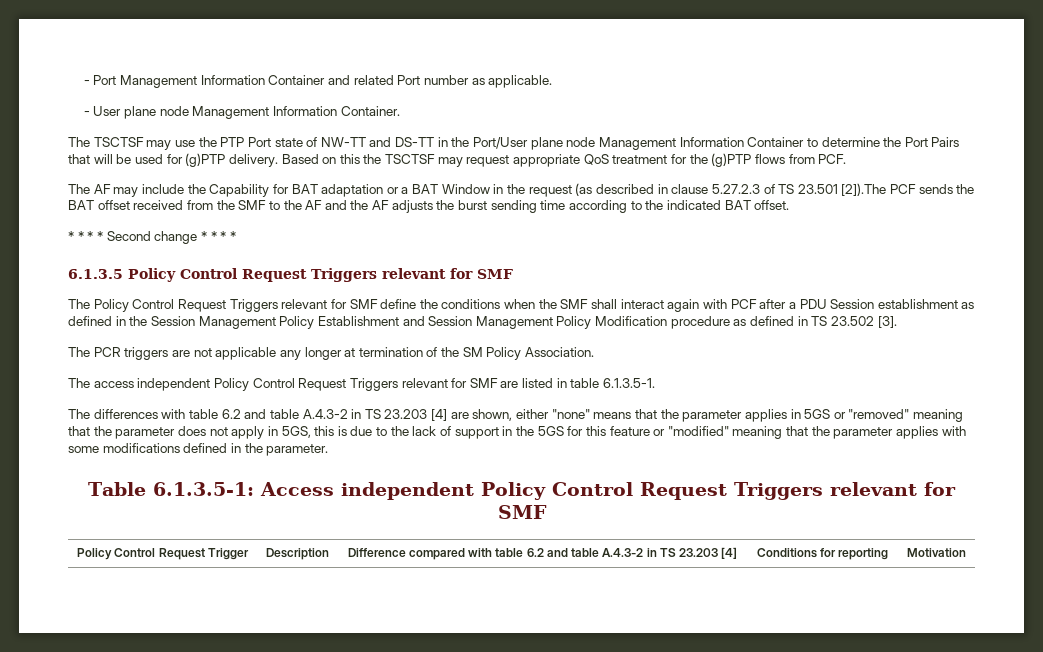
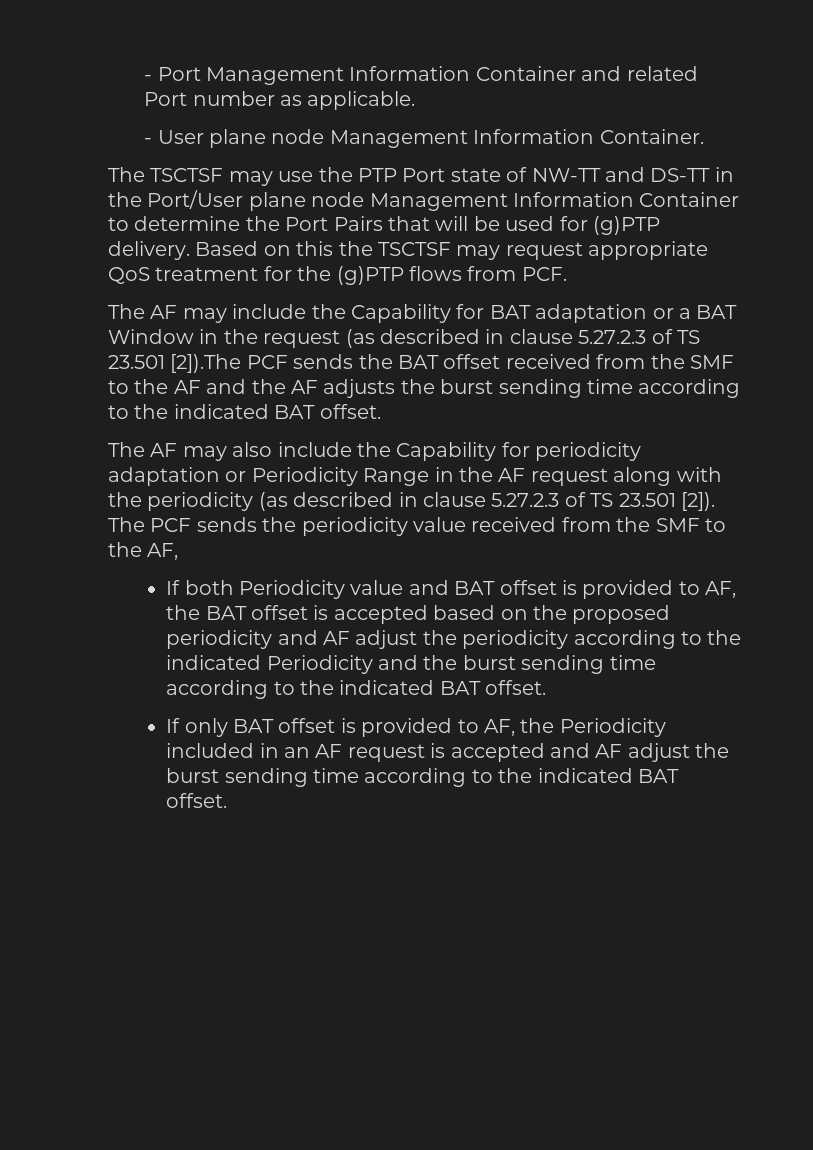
- * * * * Second change * * * *
- 6.1.3.5 Policy Control Request Triggers relevant for SMF
- The Policy Control Request Triggers relevant for SMF define the conditions when the SMF shall interact again with PCF after a PDU Session establishment as defined in the Session Management Policy Establishment and Session Management Policy Modification procedure as defined in TS 23.502 [3].
- The PCR triggers are not applicable any longer at termination of the SM Policy Association.
- The access independent Policy Control Request Triggers relevant for SMF are listed in table 6.1.3.5-1.
- The differences with table 6.2 and table A.4.3-2 in TS 23.203 [4] are shown, either "none" means that the parameter applies in 5GS or "removed" meaning that the parameter does not apply in 5GS, this is due to the lack of support in the 5GS for this feature or "modified" meaning that the parameter applies with some modifications defined in the parameter.
- Table 6.1.3.5-1: Access independent Policy Control Request Triggers relevant for SMF
- Policy Control Request Trigger | Description | Difference compared with table 6.2 and table A.4.3-2 in TS 23.203 [4] | Conditions for reporting | Motivation
+ The AF may also include the Capability for periodicity adaptation or Periodicity Range in the AF request along with the periodicity (as described in clause 5.27.2.3 of TS 23.501 [2]). The PCF sends the periodicity value received from the SMF to the AF,
+ If both Periodicity value and BAT offset is provided to AF, the BAT offset is accepted based on the proposed periodicity and AF adjust the periodicity according to the indicated Periodicity and the burst sending time according to the indicated BAT offset.
+ If only BAT offset is provided to AF, the Periodicity included in an AF request is accepted and AF adjust the burst sending time according to the indicated BAT offset.

